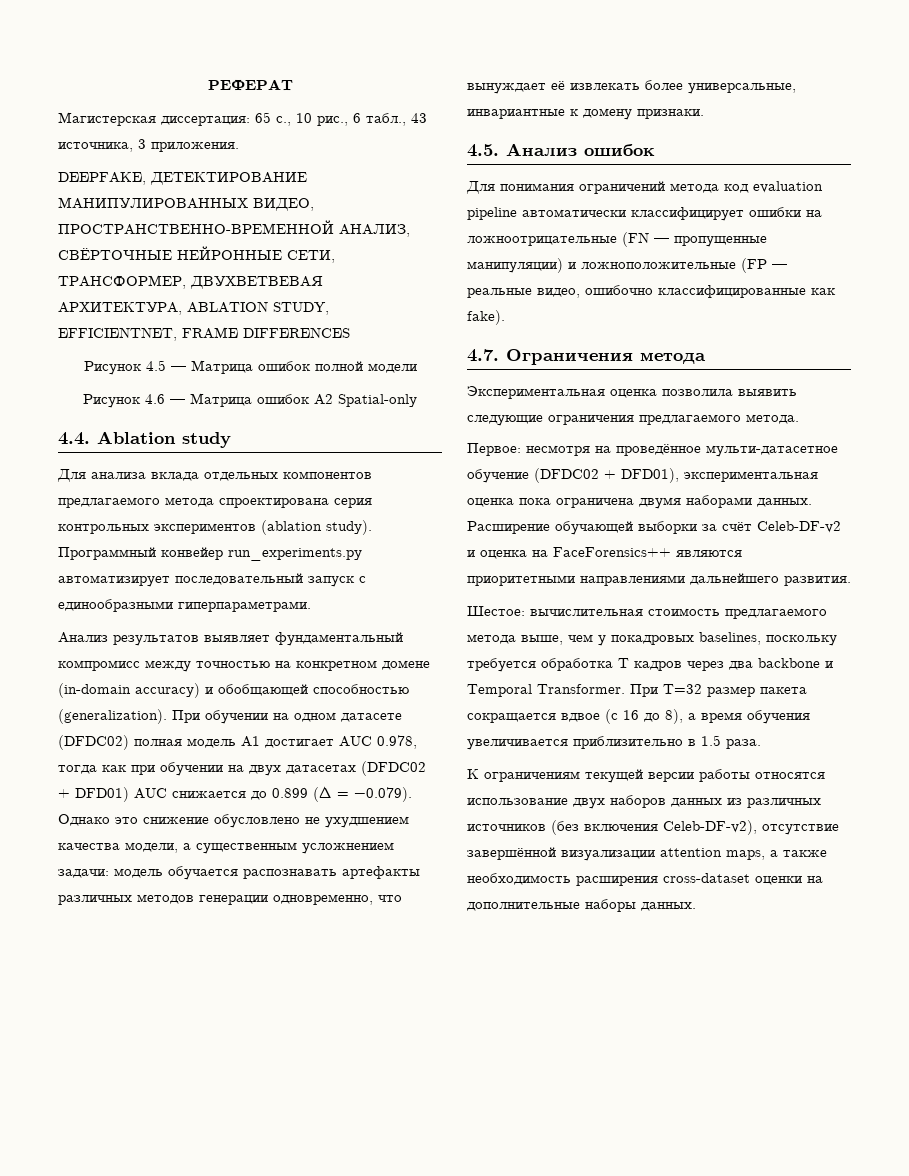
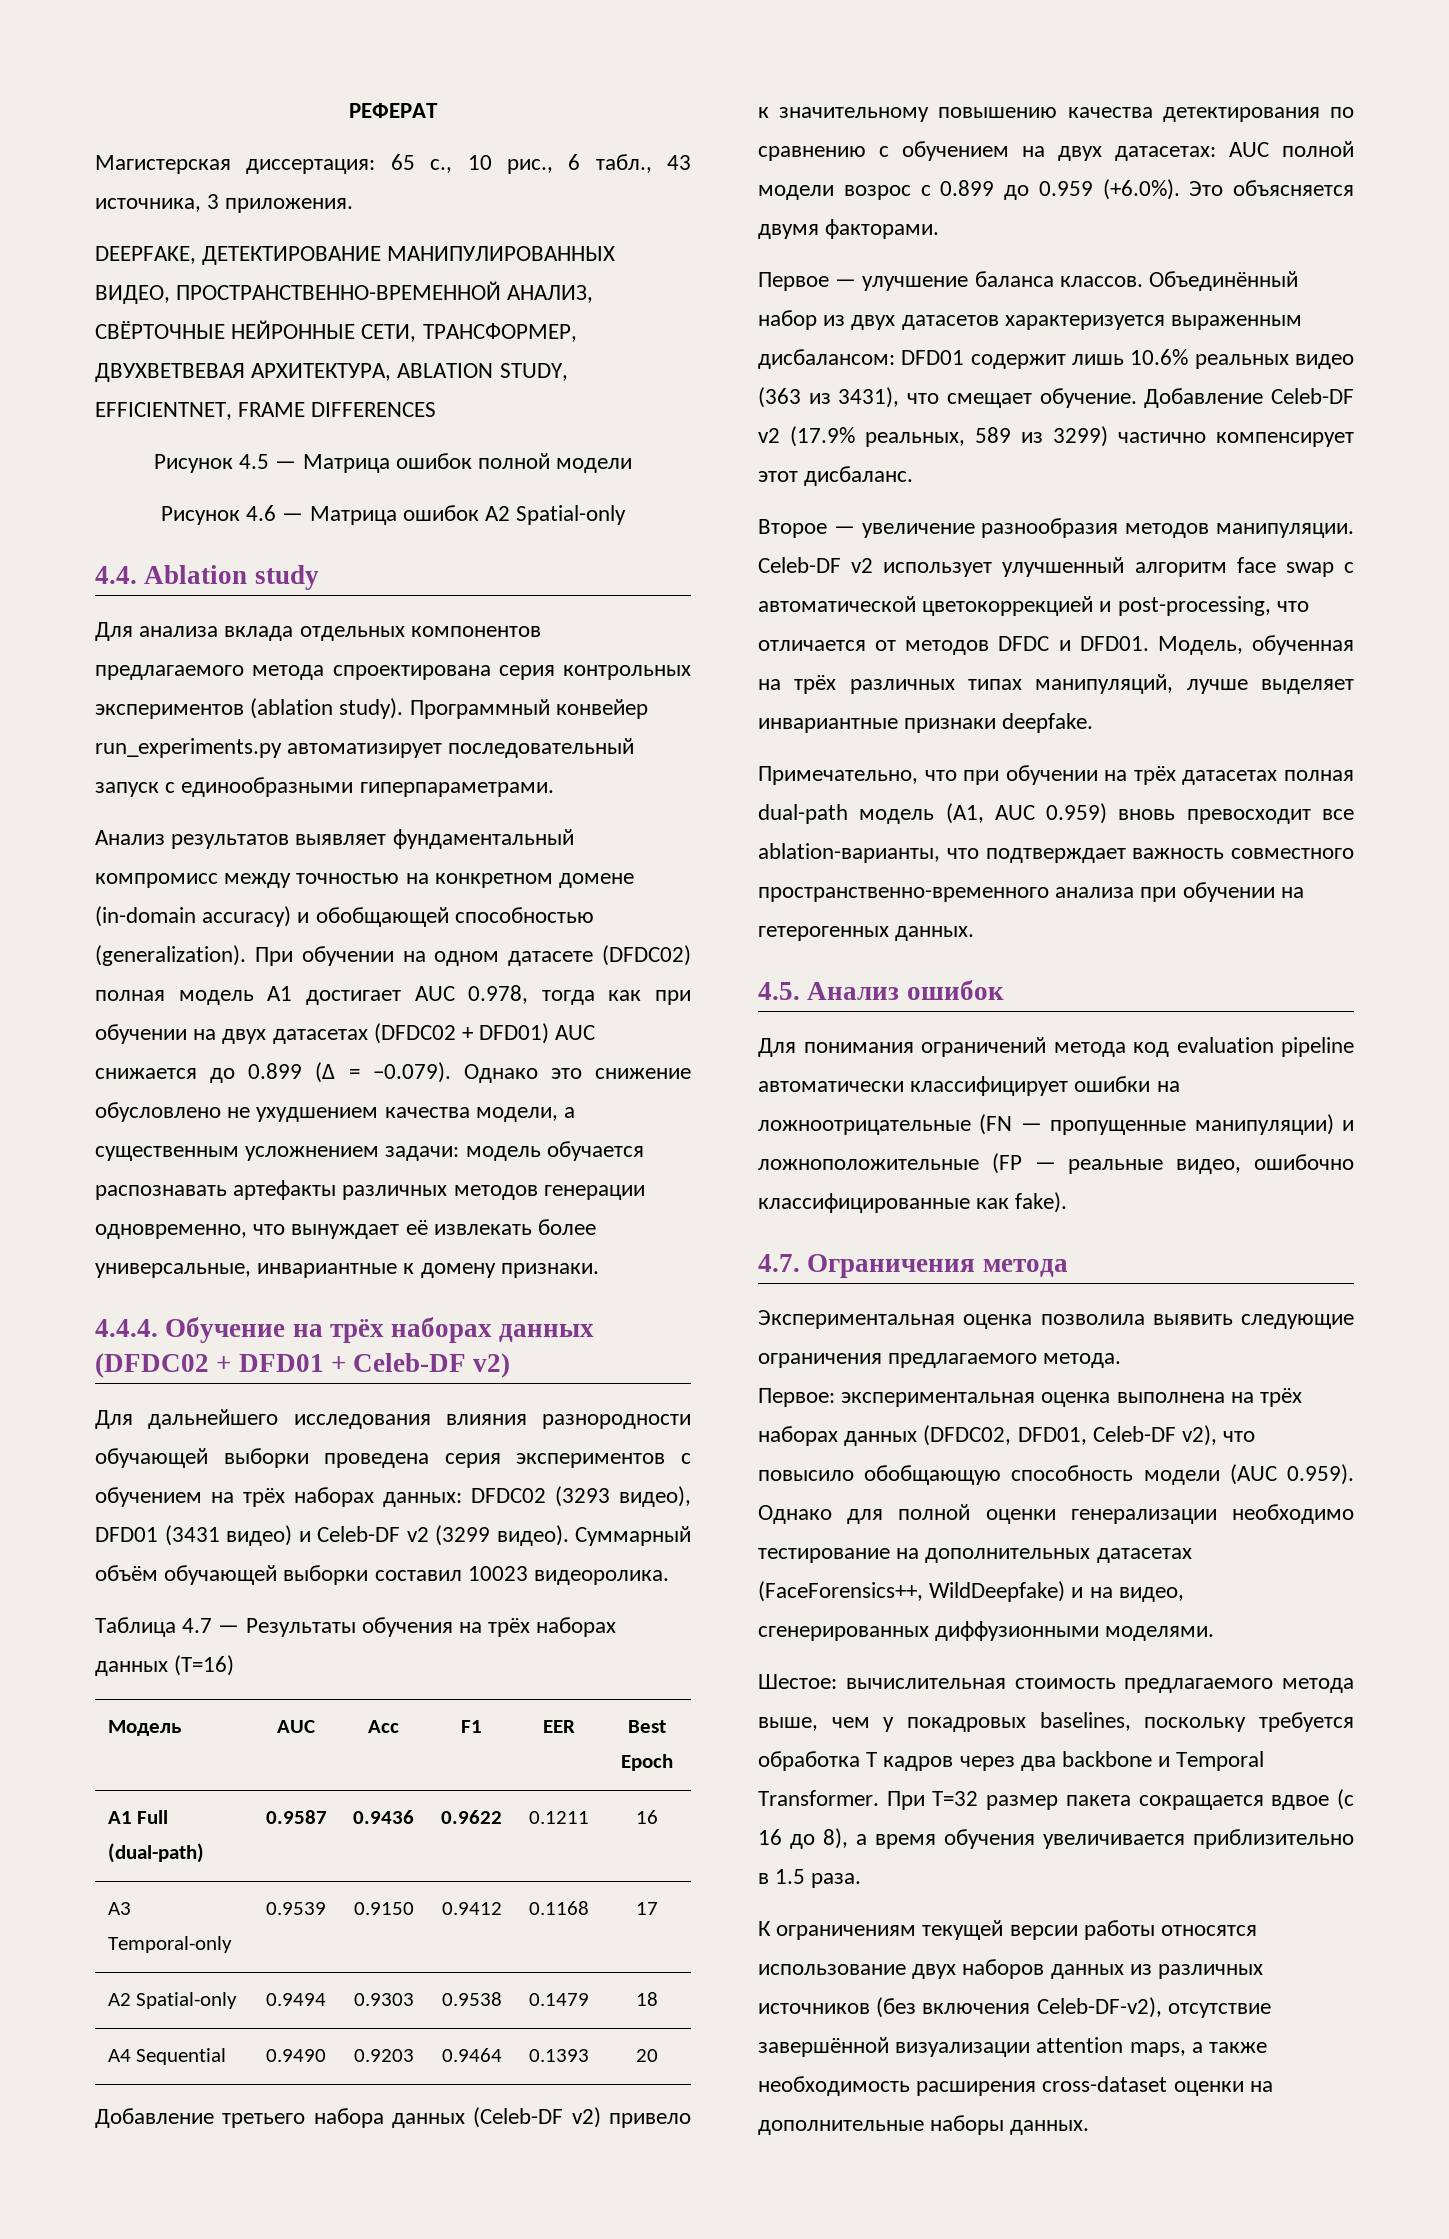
+ 4.4.4. Обучение на трёх наборах данных (DFDC02 + DFD01 + Celeb-DF v2)
+ Для дальнейшего исследования влияния разнородности обучающей выборки проведена серия экспериментов с обучением на трёх наборах данных: DFDC02 (3293 видео), DFD01 (3431 видео) и Celeb-DF v2 (3299 видео). Суммарный объём обучающей выборки составил 10023 видеоролика.
+ Таблица 4.7 — Результаты обучения на трёх наборах данных (T=16)
+ Модель | AUC | Acc | F1 | EER | Best Epoch
+ A1 Full (dual-path) | 0.9587 | 0.9436 | 0.9622 | 0.1211 | 16
+ A3 Temporal-only | 0.9539 | 0.9150 | 0.9412 | 0.1168 | 17
+ A2 Spatial-only | 0.9494 | 0.9303 | 0.9538 | 0.1479 | 18
+ A4 Sequential | 0.9490 | 0.9203 | 0.9464 | 0.1393 | 20
+ Добавление третьего набора данных (Celeb-DF v2) привело к значительному повышению качества детектирования по сравнению с обучением на двух датасетах: AUC полной модели возрос с 0.899 до 0.959 (+6.0%). Это объясняется двумя факторами.
+ Первое — улучшение баланса классов. Объединённый набор из двух датасетов характеризуется выраженным дисбалансом: DFD01 содержит лишь 10.6% реальных видео (363 из 3431), что смещает обучение. Добавление Celeb-DF v2 (17.9% реальных, 589 из 3299) частично компенсирует этот дисбаланс.
+ Второе — увеличение разнообразия методов манипуляции. Celeb-DF v2 использует улучшенный алгоритм face swap с автоматической цветокоррекцией и post-processing, что отличается от методов DFDC и DFD01. Модель, обученная на трёх различных типах манипуляций, лучше выделяет инвариантные признаки deepfake.
+ Примечательно, что при обучении на трёх датасетах полная dual-path модель (A1, AUC 0.959) вновь превосходит все ablation-варианты, что подтверждает важность совместного пространственно-временного анализа при обучении на гетерогенных данных.
- Первое: несмотря на проведённое мульти-датасетное обучение (DFDC02 + DFD01), экспериментальная оценка пока ограничена двумя наборами данных. Расширение обучающей выборки за счёт Celeb-DF-v2 и оценка на FaceForensics++ являются приоритетными направлениями дальнейшего развития.
+ Первое: экспериментальная оценка выполнена на трёх наборах данных (DFDC02, DFD01, Celeb-DF v2), что повысило обобщающую способность модели (AUC 0.959). Однако для полной оценки генерализации необходимо тестирование на дополнительных датасетах (FaceForensics++, WildDeepfake) и на видео, сгенерированных диффузионными моделями.

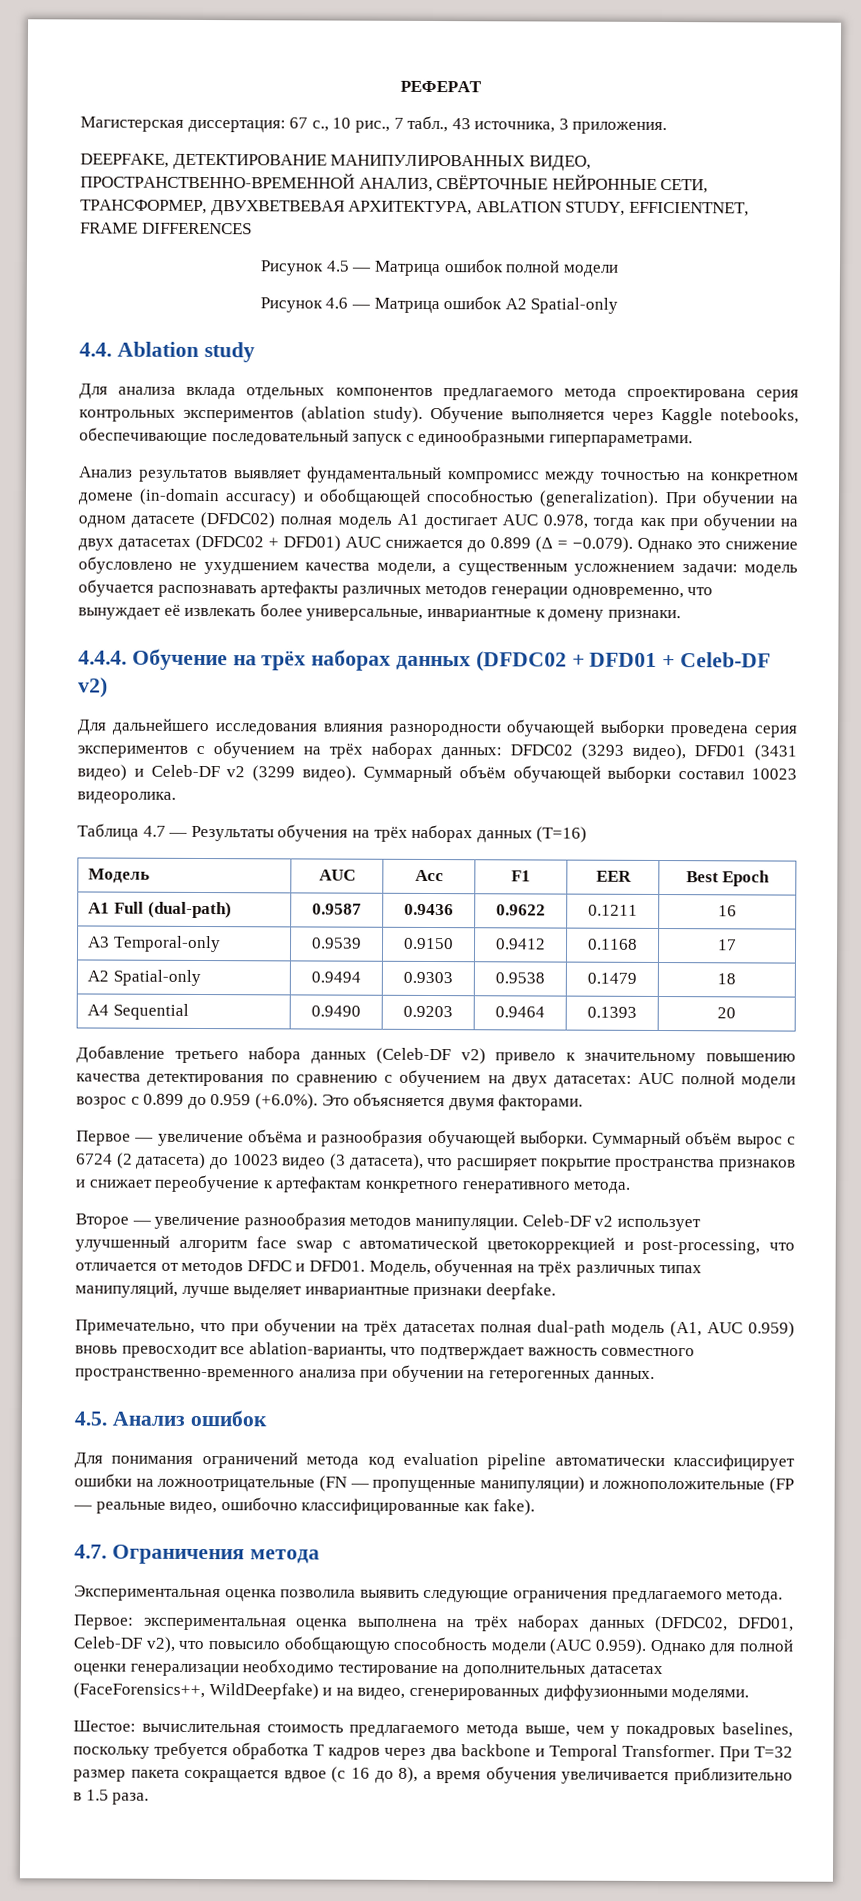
- Магистерская диссертация: 65 с., 10 рис., 6 табл., 43 источника, 3 приложения.
+ Магистерская диссертация: 67 с., 10 рис., 7 табл., 43 источника, 3 приложения.
- Программный конвейер run_experiments.py автоматизирует последовательный запуск с единообразными гиперпараметрами.
+ Обучение выполняется через Kaggle notebooks, обеспечивающие последовательный запуск с единообразными гиперпараметрами.
- Первое — улучшение баланса классов. Объединённый набор из двух датасетов характеризуется выраженным дисбалансом: DFD01 содержит лишь 10.6% реальных видео (363 из 3431), что смещает обучение. Добавление Celeb-DF v2 (17.9% реальных, 589 из 3299) частично компенсирует этот дисбаланс.
+ Первое — увеличение объёма и разнообразия обучающей выборки. Суммарный объём вырос с 6724 (2 датасета) до 10023 видео (3 датасета), что расширяет покрытие пространства признаков и снижает переобучение к артефактам конкретного генеративного метода.
- К ограничениям текущей версии работы относятся использование двух наборов данных из различных источников (без включения Celeb-DF-v2), отсутствие завершённой визуализации attention maps, а также необходимость расширения cross-dataset оценки на дополнительные наборы данных.

